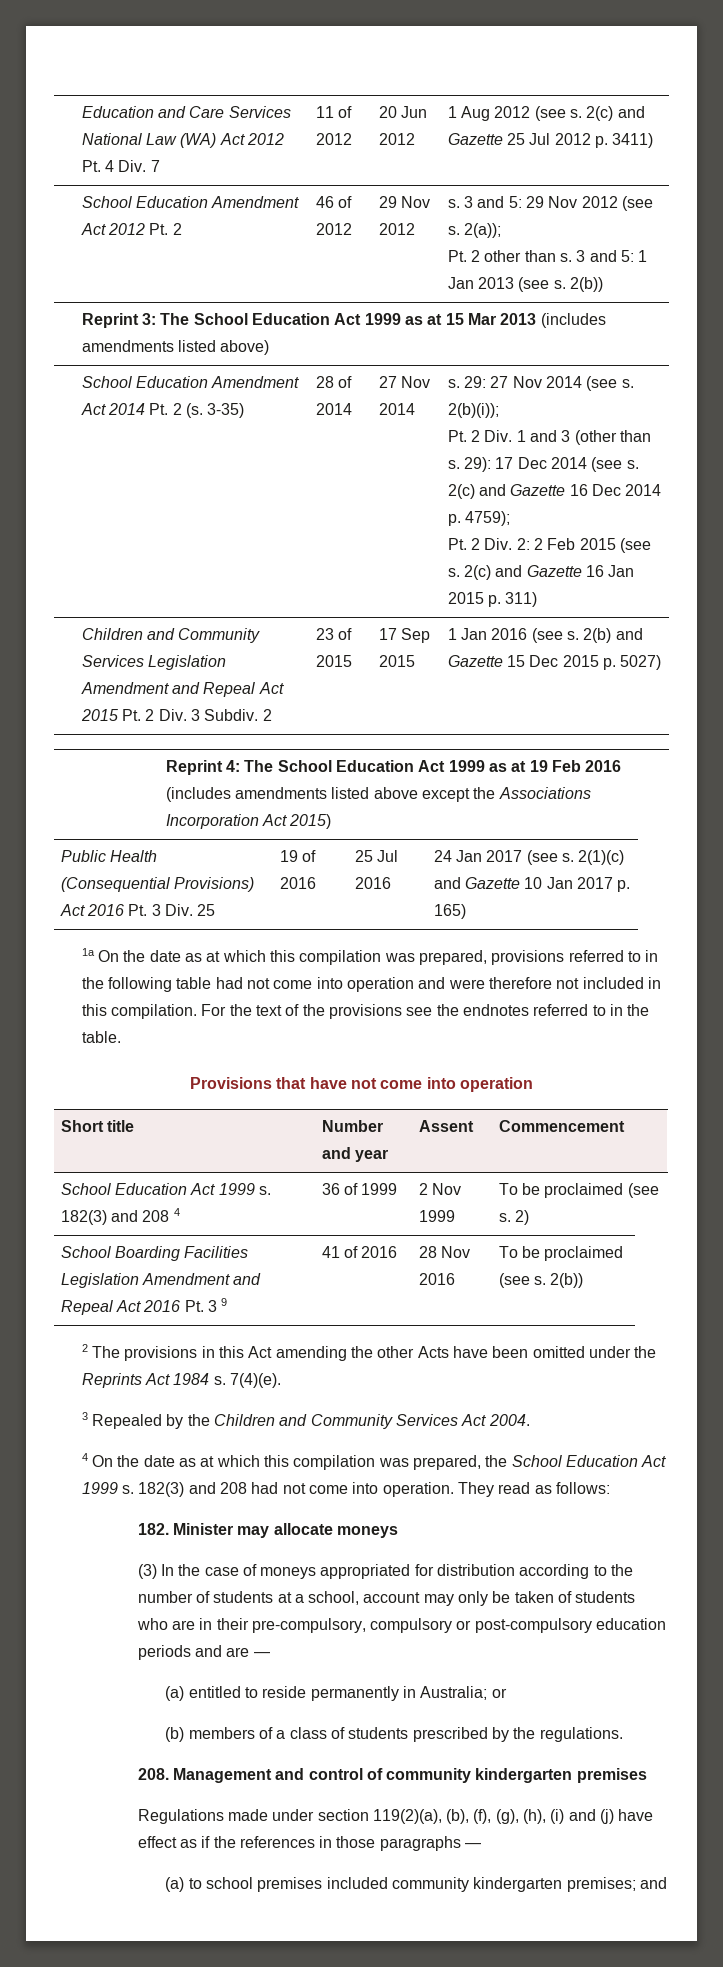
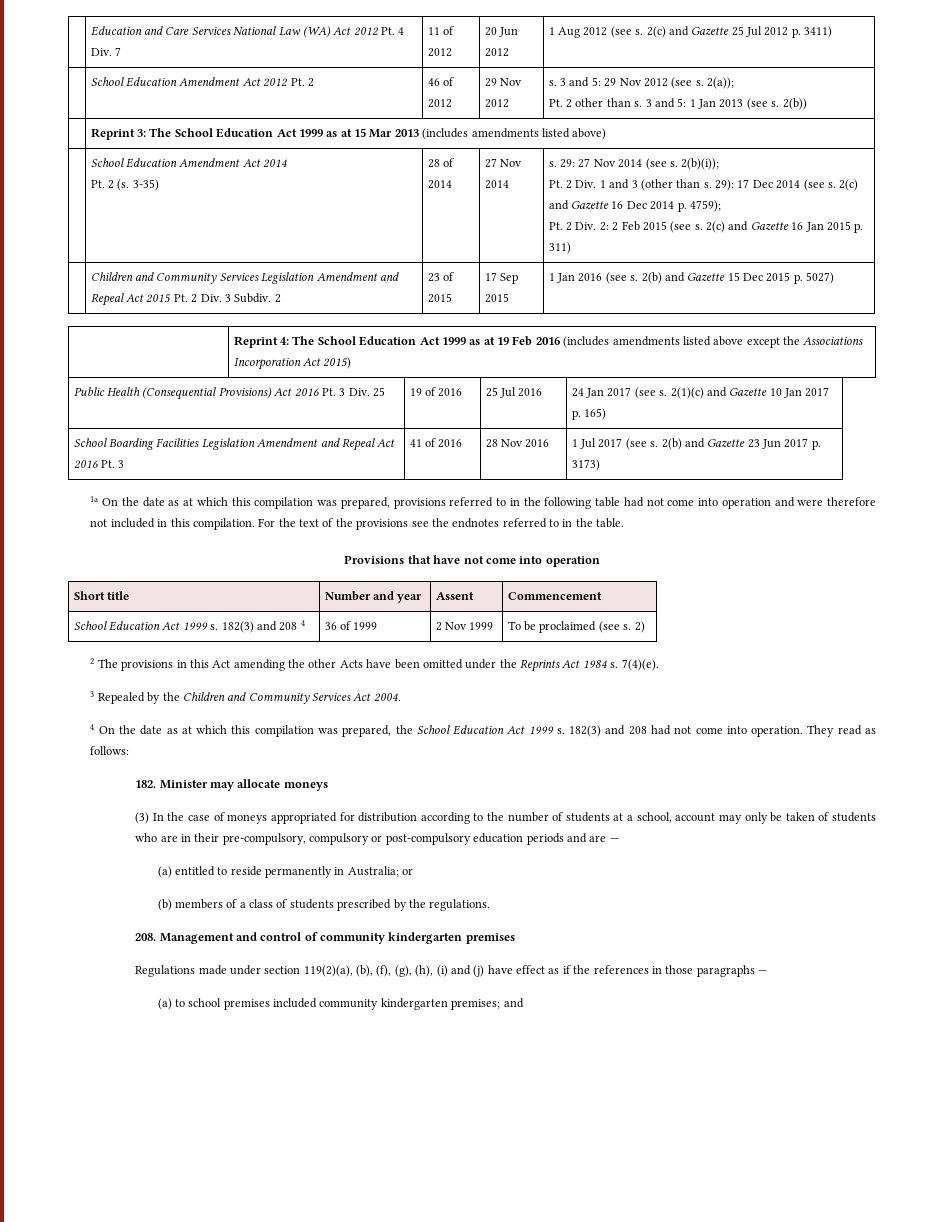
- School Education Amendment Act 2014 Pt. 2 (s.
+ School Education Amendment Act 2014
+ Pt. 2 (s.
+ School Boarding Facilities Legislation Amendment and Repeal Act 2016 Pt. 3 | 41 of 2016 | 28 Nov 2016 | 1 Jul 2017 (see s. 2(b) and Gazette 23 Jun 2017 p. 3173)
- School Boarding Facilities Legislation Amendment and Repeal Act 2016 Pt. 3 9 | 41 of 2016 | 28 Nov 2016 | To be proclaimed (see s. 2(b))

